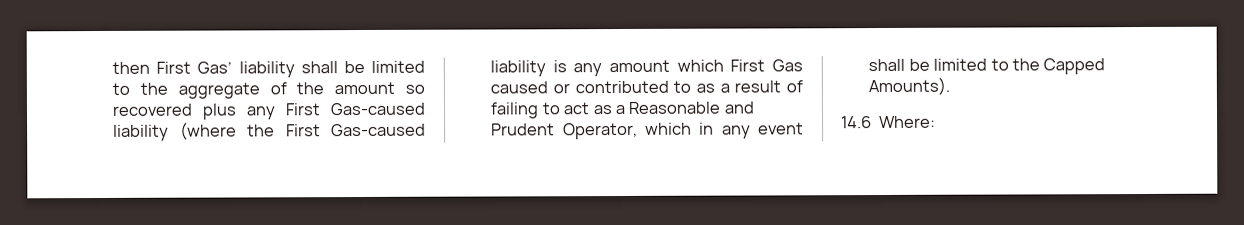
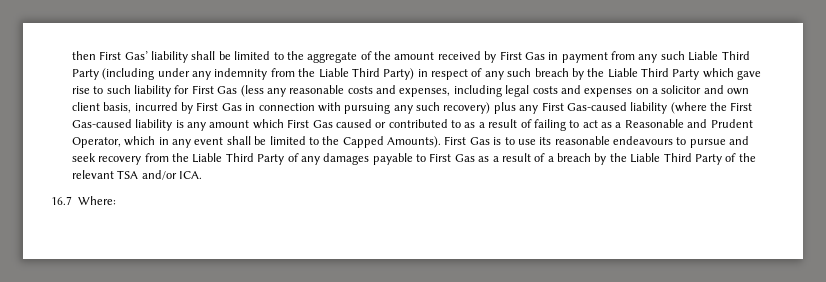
- then First Gas’ liability shall be limited to the aggregate of the amount so recovered plus any First Gas-caused liability (where the First Gas-caused liability is any amount which First Gas caused or contributed to as a result of failing to act as a Reasonable and Prudent Operator, which in any event shall be limited to the Capped Amounts).
- 14.6 Where:
+ then First Gas’ liability shall be limited to the aggregate of the amount received by First Gas in payment from any such Liable Third Party (including under any indemnity from the Liable Third Party) in respect of any such breach by the Liable Third Party which gave rise to such liability for First Gas (less any reasonable costs and expenses, including legal costs and expenses on a solicitor and own client basis, incurred by First Gas in connection with pursuing any such recovery) plus any First Gas-caused liability (where the First Gas-caused liability is any amount which First Gas caused or contributed to as a result of failing to act as a Reasonable and Prudent Operator, which in any event shall be limited to the Capped Amounts). First Gas is to use its reasonable endeavours to pursue and seek recovery from the Liable Third Party of any damages payable to First Gas as a result of a breach by the Liable Third Party of the relevant TSA and/or ICA.
+ 16.7 Where:

